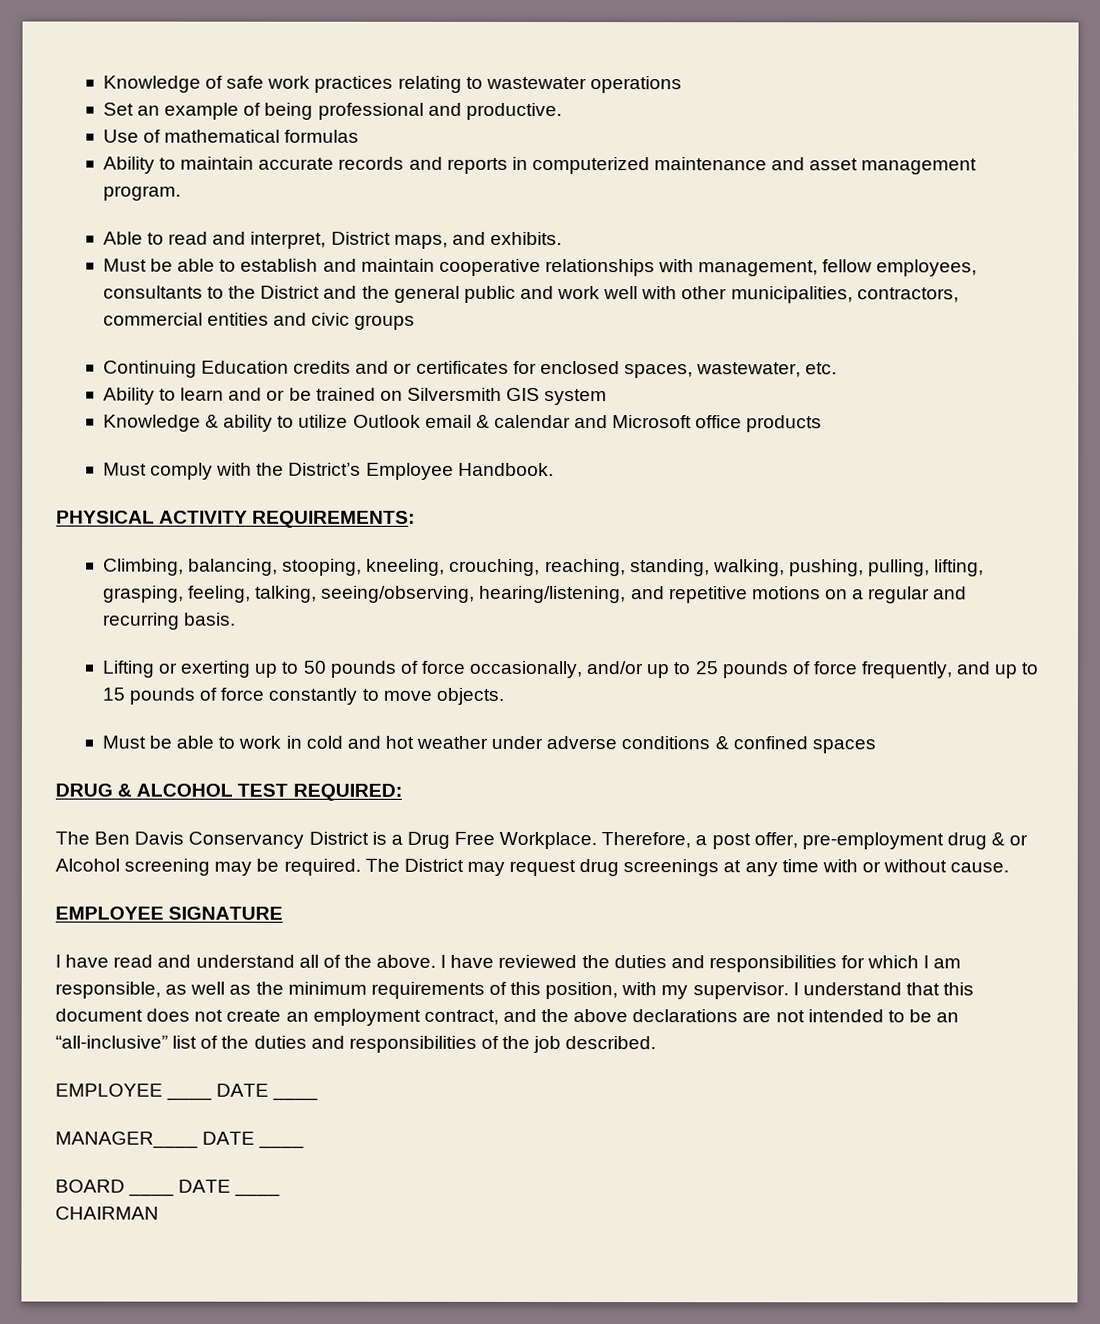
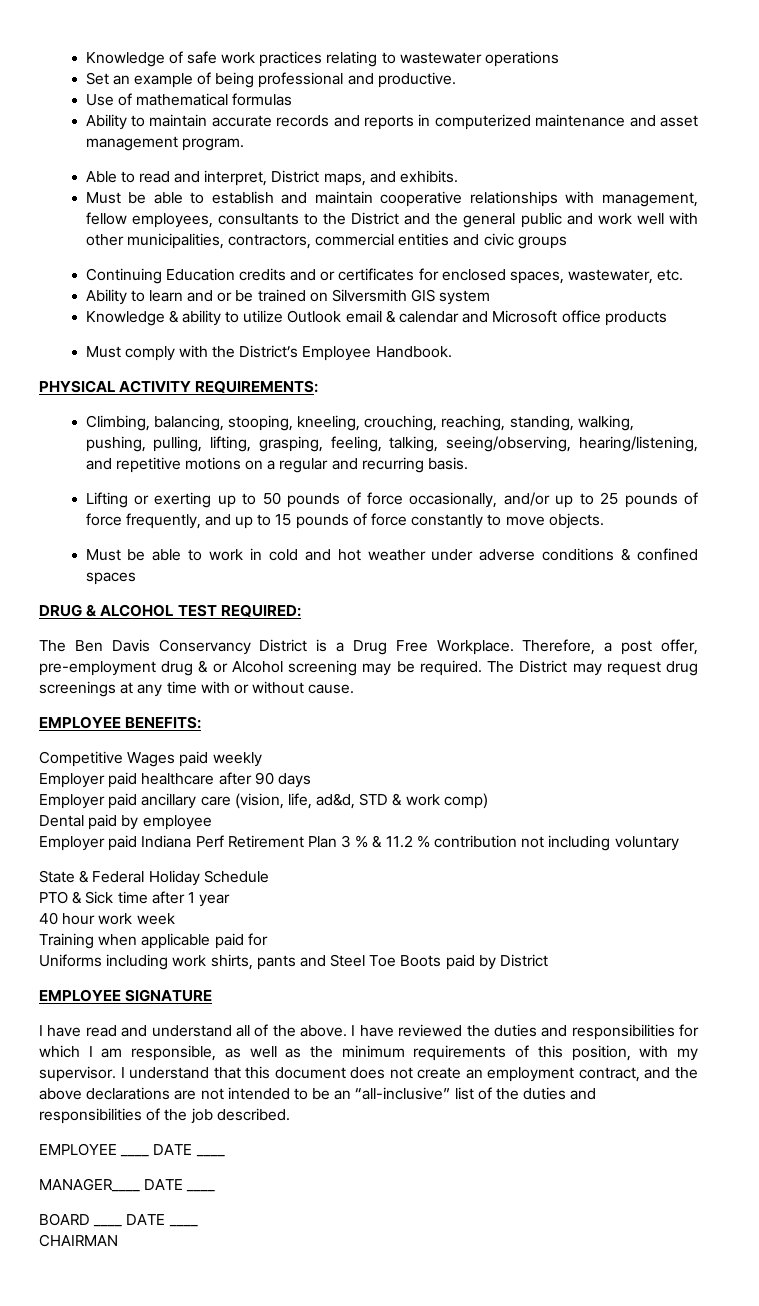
+ EMPLOYEE BENEFITS:
+ Competitive Wages paid weekly
+ Employer paid healthcare after 90 days
+ Employer paid ancillary care (vision, life, ad&d, STD & work comp)
+ Dental paid by employee
+ Employer paid Indiana Perf Retirement Plan 3 % & 11.2 % contribution not including voluntary
+ State & Federal Holiday Schedule
+ PTO & Sick time after 1 year
+ 40 hour work week
+ Training when applicable paid for
+ Uniforms including work shirts, pants and Steel Toe Boots paid by District

